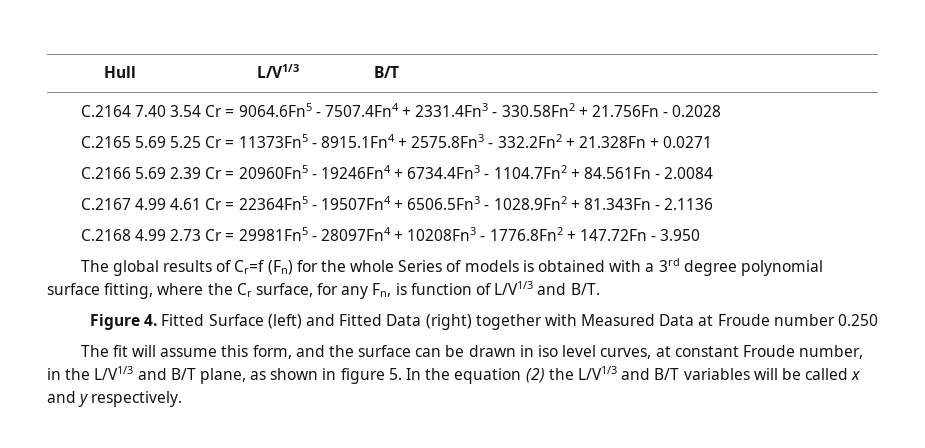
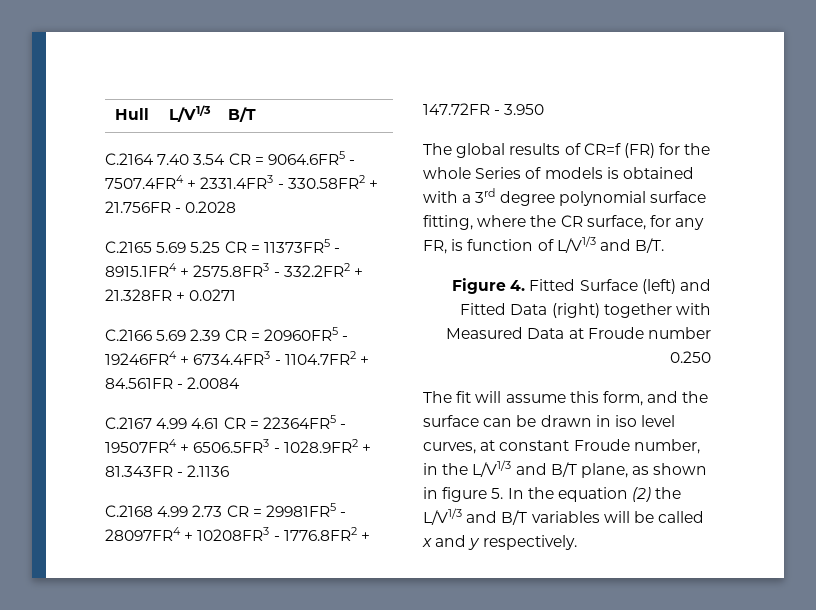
- C.2164 7.40 3.54 Cr = 9064.6Fn5 - 7507.4Fn4 + 2331.4Fn3 - 330.58Fn2 + 21.756Fn - 0.2028
+ C.2164 7.40 3.54 CR = 9064.6FR5 - 7507.4FR4 + 2331.4FR3 - 330.58FR2 + 21.756FR - 0.2028
- C.2165 5.69 5.25 Cr = 11373Fn5 - 8915.1Fn4 + 2575.8Fn3 - 332.2Fn2 + 21.328Fn + 0.0271
+ C.2165 5.69 5.25 CR = 11373FR5 - 8915.1FR4 + 2575.8FR3 - 332.2FR2 + 21.328FR + 0.0271
- C.2166 5.69 2.39 Cr = 20960Fn5 - 19246Fn4 + 6734.4Fn3 - 1104.7Fn2 + 84.561Fn - 2.0084
+ C.2166 5.69 2.39 CR = 20960FR5 - 19246FR4 + 6734.4FR3 - 1104.7FR2 + 84.561FR - 2.0084
- C.2167 4.99 4.61 Cr = 22364Fn5 - 19507Fn4 + 6506.5Fn3 - 1028.9Fn2 + 81.343Fn - 2.1136
+ C.2167 4.99 4.61 CR = 22364FR5 - 19507FR4 + 6506.5FR3 - 1028.9FR2 + 81.343FR - 2.1136
- C.2168 4.99 2.73 Cr = 29981Fn5 - 28097Fn4 + 10208Fn3 - 1776.8Fn2 + 147.72Fn - 3.950
+ C.2168 4.99 2.73 CR = 29981FR5 - 28097FR4 + 10208FR3 - 1776.8FR2 + 147.72FR - 3.950
- The global results of Cr=f (Fn) for the whole Series of models is obtained with a 3rd degree polynomial surface fitting, where the Cr surface, for any Fn, is function of L/V1/3 and B/T.
+ The global results of CR=f (FR) for the whole Series of models is obtained with a 3rd degree polynomial surface fitting, where the CR surface, for any FR, is function of L/V1/3 and B/T.

